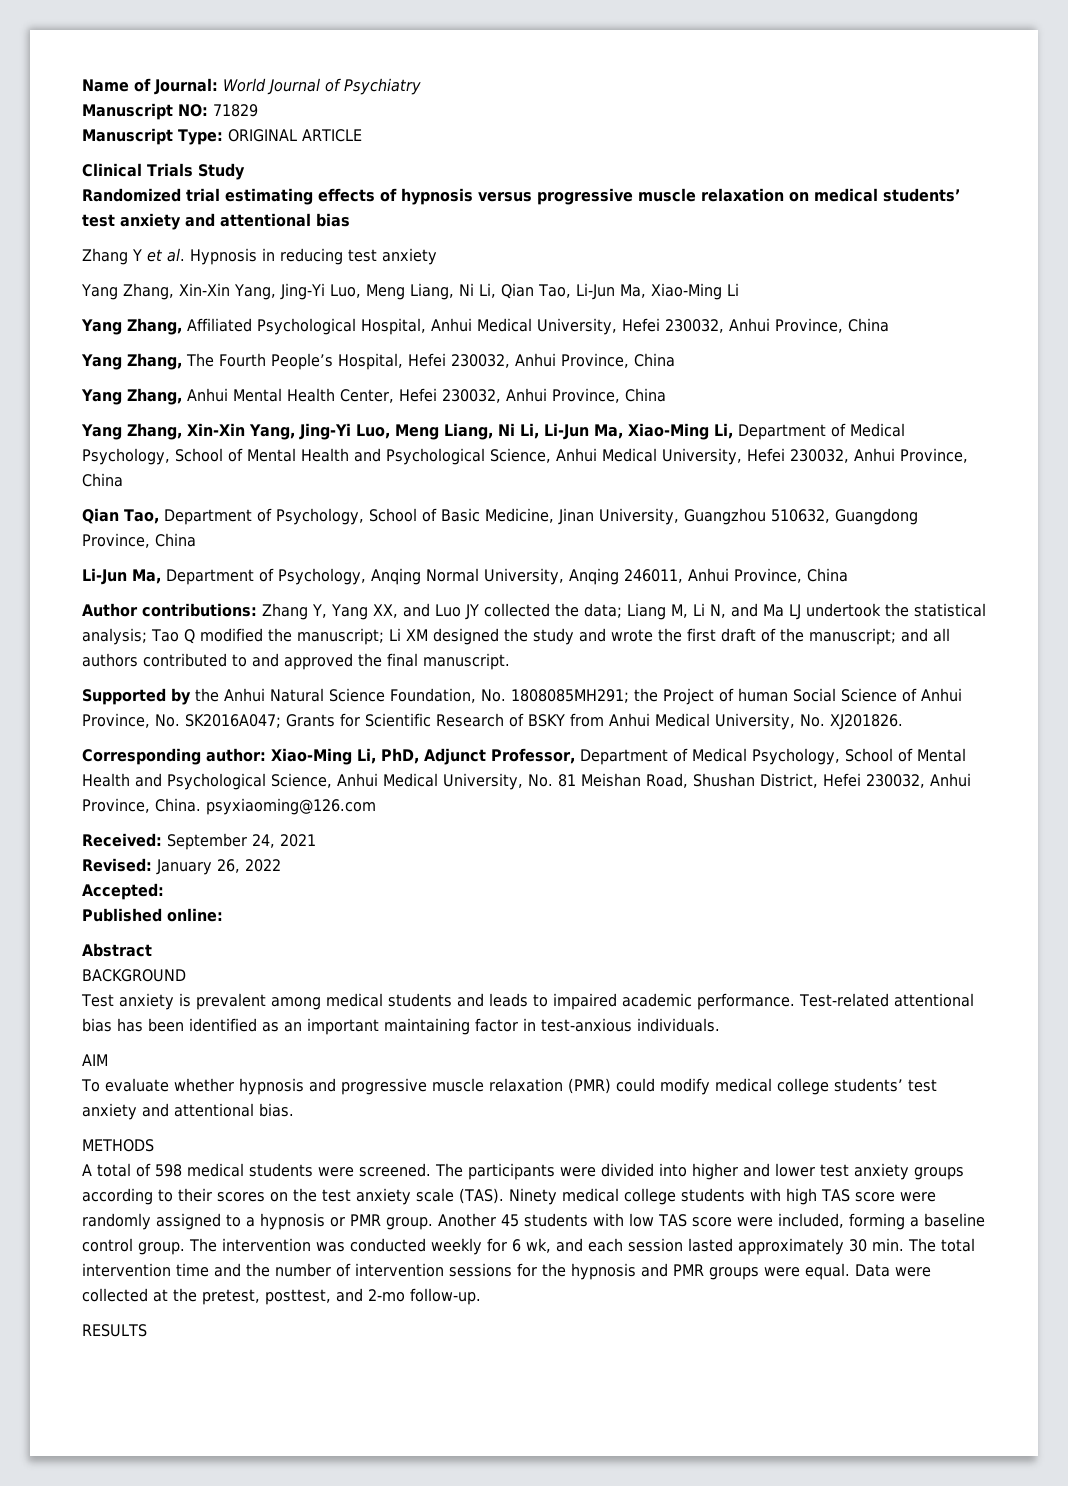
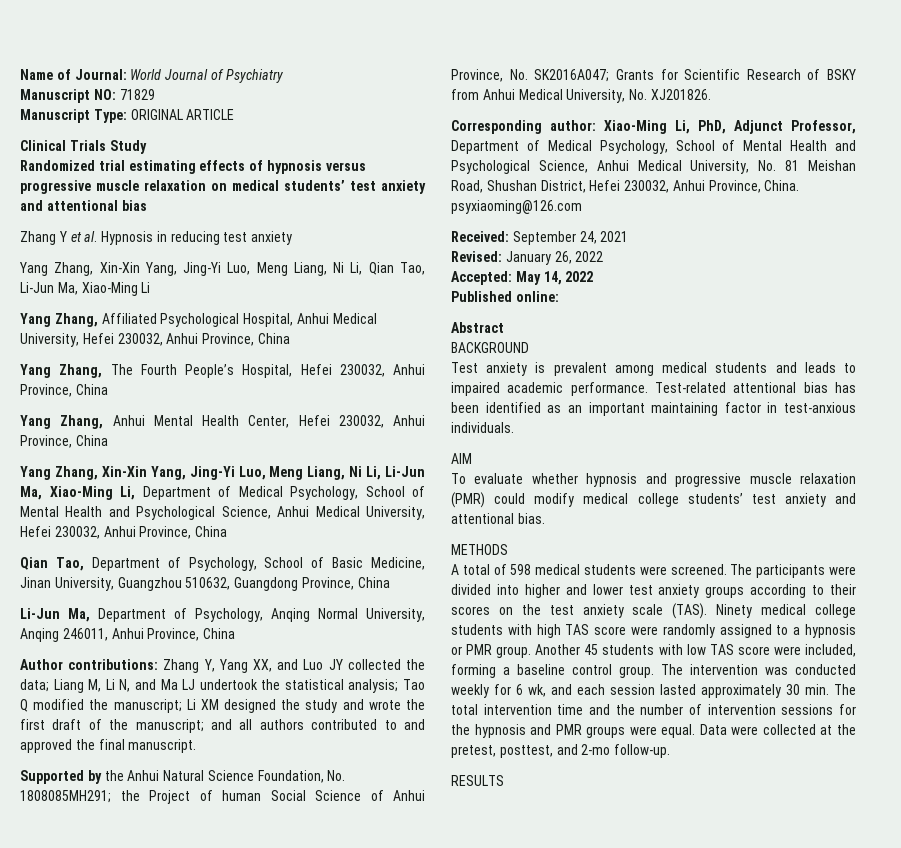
- Accepted:
+ Accepted: May 14, 2022

